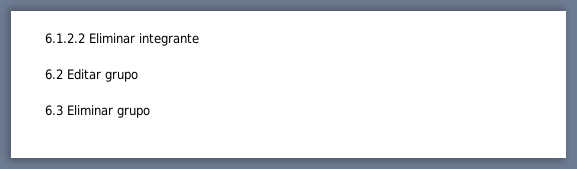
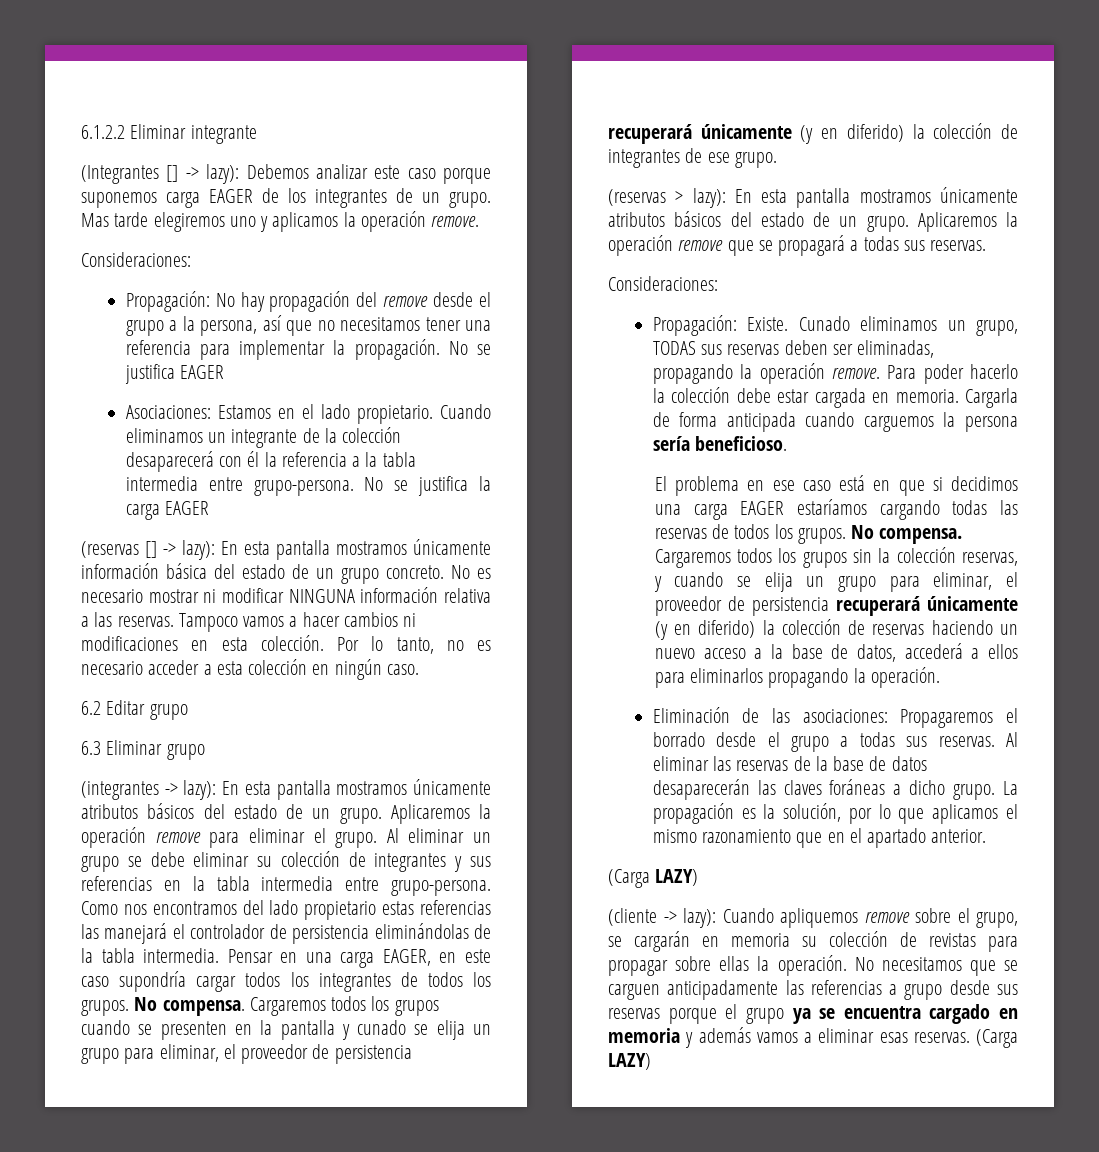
+ (Integrantes [] -> lazy): Debemos analizar este caso porque suponemos carga EAGER de los integrantes de un grupo. Mas tarde elegiremos uno y aplicamos la operación remove.
+ Consideraciones:
+ Propagación: No hay propagación del remove desde el grupo a la persona, así que no necesitamos tener una referencia para implementar la propagación. No se justifica EAGER
+ Asociaciones: Estamos en el lado propietario. Cuando eliminamos un integrante de la colección desaparecerá con él la referencia a la tabla intermedia entre grupo-persona. No se justifica la carga EAGER
+ (reservas [] -> lazy): En esta pantalla mostramos únicamente información básica del estado de un grupo concreto. No es necesario mostrar ni modificar NINGUNA información relativa a las reservas. Tampoco vamos a hacer cambios ni modificaciones en esta colección. Por lo tanto, no es necesario acceder a esta colección en ningún caso.
+ (integrantes -> lazy): En esta pantalla mostramos únicamente atributos básicos del estado de un grupo. Aplicaremos la operación remove para eliminar el grupo. Al eliminar un grupo se debe eliminar su colección de integrantes y sus referencias en la tabla intermedia entre grupo-persona. Como nos encontramos del lado propietario estas referencias las manejará el controlador de persistencia eliminándolas de la tabla intermedia. Pensar en una carga EAGER, en este caso supondría cargar todos los integrantes de todos los grupos. No compensa. Cargaremos todos los grupos cuando se presenten en la pantalla y cunado se elija un grupo para eliminar, el proveedor de persistencia recuperará únicamente (y en diferido) la colección de integrantes de ese grupo.
+ (reservas > lazy): En esta pantalla mostramos únicamente atributos básicos del estado de un grupo. Aplicaremos la operación remove que se propagará a todas sus reservas.
+ Consideraciones:
+ Propagación: Existe. Cunado eliminamos un grupo, TODAS sus reservas deben ser eliminadas, propagando la operación remove. Para poder hacerlo la colección debe estar cargada en memoria. Cargarla de forma anticipada cuando carguemos la persona sería beneficioso.
+ El problema en ese caso está en que si decidimos una carga EAGER estaríamos cargando todas las reservas de todos los grupos. No compensa. Cargaremos todos los grupos sin la colección reservas, y cuando se elija un grupo para eliminar, el proveedor de persistencia recuperará únicamente (y en diferido) la colección de reservas haciendo un nuevo acceso a la base de datos, accederá a ellos para eliminarlos propagando la operación.
+ Eliminación de las asociaciones: Propagaremos el borrado desde el grupo a todas sus reservas. Al eliminar las reservas de la base de datos desaparecerán las claves foráneas a dicho grupo. La propagación es la solución, por lo que aplicamos el mismo razonamiento que en el apartado anterior.
+ (Carga LAZY)
+ (cliente -> lazy): Cuando apliquemos remove sobre el grupo, se cargarán en memoria su colección de revistas para propagar sobre ellas la operación. No necesitamos que se carguen anticipadamente las referencias a grupo desde sus reservas porque el grupo ya se encuentra cargado en memoria y además vamos a eliminar esas reservas. (Carga LAZY)

